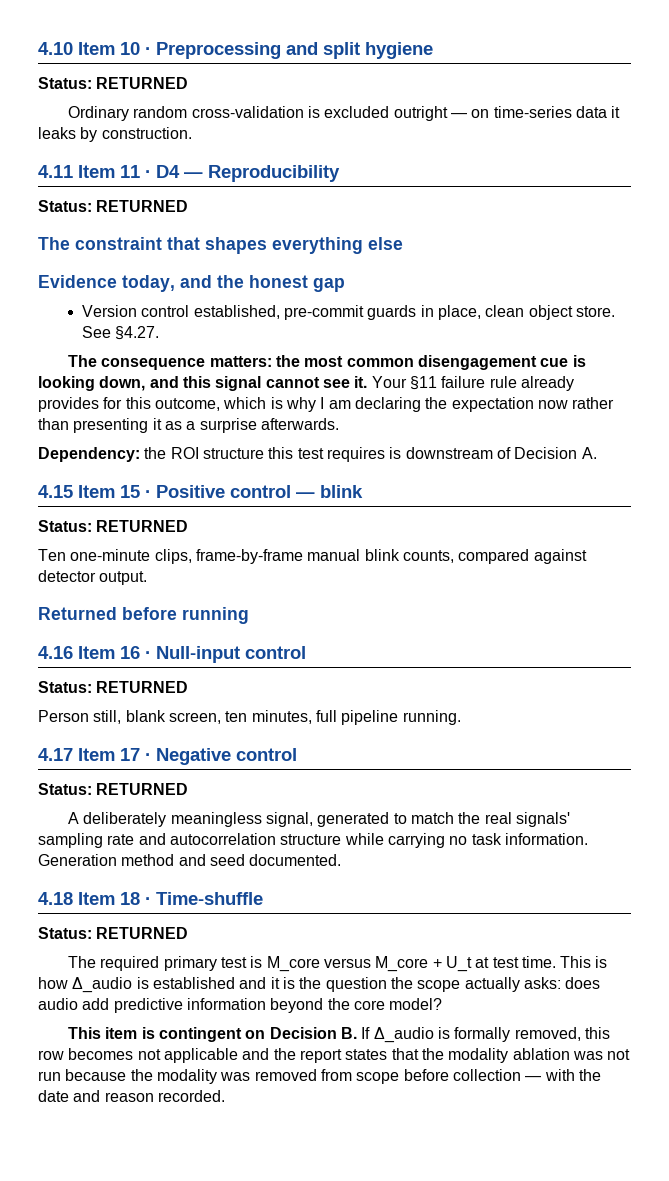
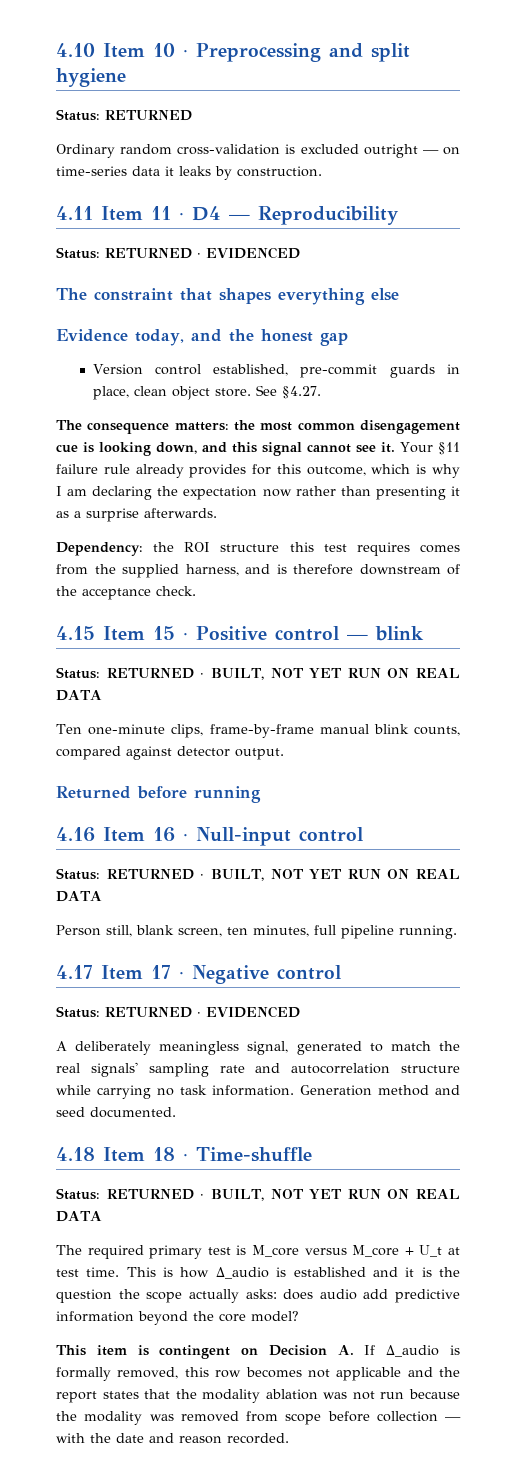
  4.11 Item 11 · D4 — Reproducibility
- Status: RETURNED
+ Status: RETURNED · EVIDENCED
- Dependency: the ROI structure this test requires is downstream of Decision A.
+ Dependency: the ROI structure this test requires comes from the supplied harness, and is therefore downstream of the acceptance check.
  4.15 Item 15 · Positive control — blink
- Status: RETURNED
+ Status: RETURNED · BUILT, NOT YET RUN ON REAL DATA
  4.16 Item 16 · Null-input control
- Status: RETURNED
+ Status: RETURNED · BUILT, NOT YET RUN ON REAL DATA
  4.17 Item 17 · Negative control
- Status: RETURNED
+ Status: RETURNED · EVIDENCED
  4.18 Item 18 · Time-shuffle
- Status: RETURNED
+ Status: RETURNED · BUILT, NOT YET RUN ON REAL DATA
- This item is contingent on Decision B. If Δ_audio is formally removed, this row becomes not applicable and the report states that the modality ablation was not run because the modality was removed from scope before collection — with the date and reason recorded.
+ This item is contingent on Decision A. If Δ_audio is formally removed, this row becomes not applicable and the report states that the modality ablation was not run because the modality was removed from scope before collection — with the date and reason recorded.

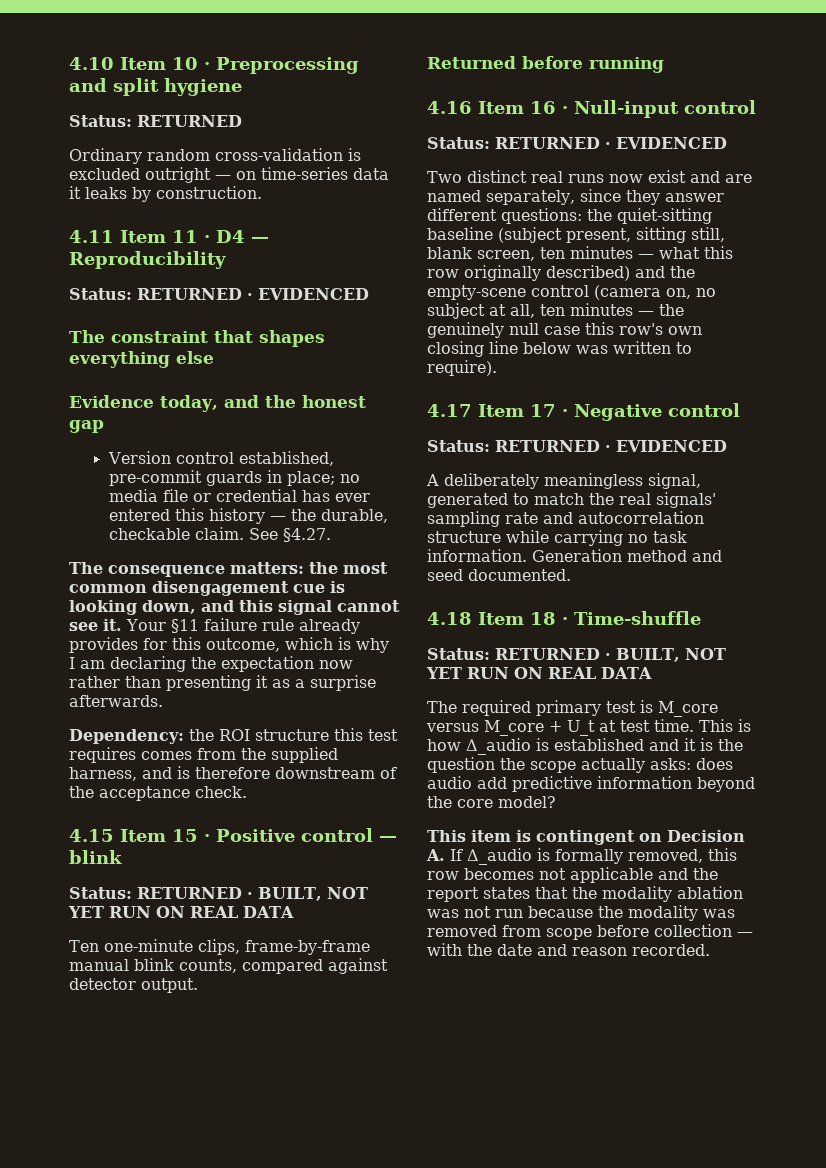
- Version control established, pre-commit guards in place, clean object store.
+ Version control established, pre-commit guards in place; no media file or credential has ever entered this history — the durable, checkable claim.
  4.16 Item 16 · Null-input control
- Status: RETURNED · BUILT, NOT YET RUN ON REAL DATA
- Person still, blank screen, ten minutes, full pipeline running.
+ Status: RETURNED · EVIDENCED
+ Two distinct real runs now exist and are named separately, since they answer different questions: the quiet-sitting baseline (subject present, sitting still, blank screen, ten minutes — what this row originally described) and the empty-scene control (camera on, no subject at all, ten minutes — the genuinely null case this row's own closing line below was written to require).

